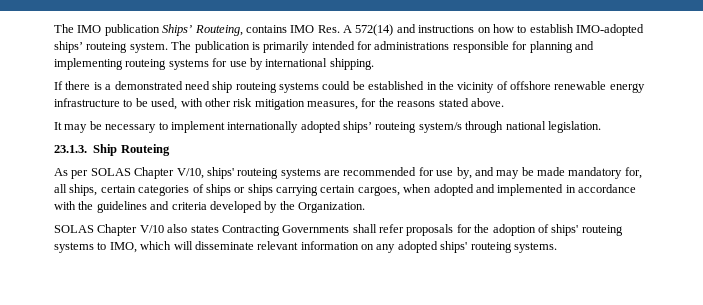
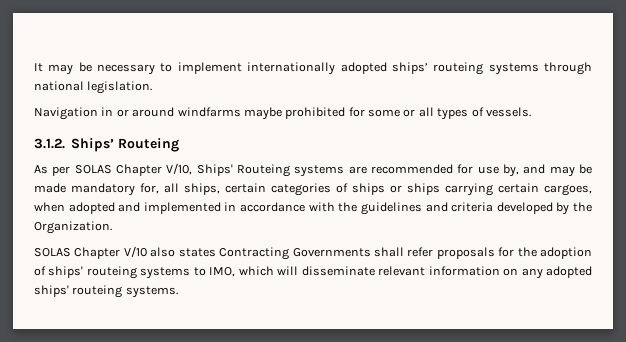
- The IMO publication Ships’ Routeing, contains IMO Res. A 572(14) and instructions on how to establish IMO-adopted ships’ routeing system. The publication is primarily intended for administrations responsible for planning and implementing routeing systems for use by international shipping.
- If there is a demonstrated need ship routeing systems could be established in the vicinity of offshore renewable energy infrastructure to be used, with other risk mitigation measures, for the reasons stated above.
- It may be necessary to implement internationally adopted ships’ routeing system/s through national legislation.
+ It may be necessary to implement internationally adopted ships’ routeing systems through national legislation.
- 23.1.3. Ship Routeing
+ Navigation in or around windfarms maybe prohibited for some or all types of vessels.
+ 3.1.2. Ships’ Routeing
- As per SOLAS Chapter V/10, ships' routeing systems are recommended for use by, and may be made mandatory for, all ships, certain categories of ships or ships carrying certain cargoes, when adopted and implemented in accordance with the guidelines and criteria developed by the Organization.
+ As per SOLAS Chapter V/10, Ships' Routeing systems are recommended for use by, and may be made mandatory for, all ships, certain categories of ships or ships carrying certain cargoes, when adopted and implemented in accordance with the guidelines and criteria developed by the Organization.

